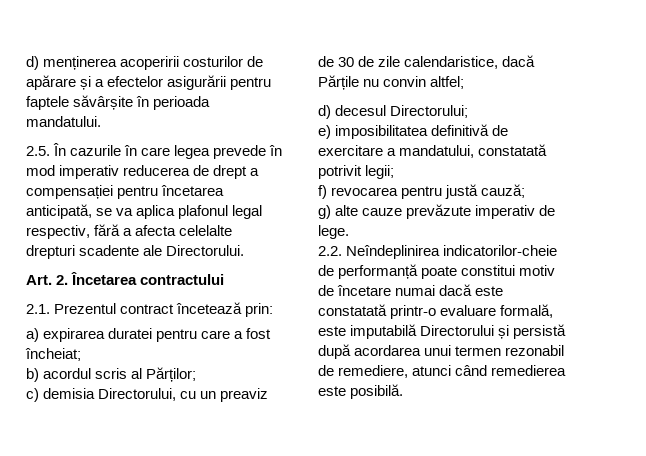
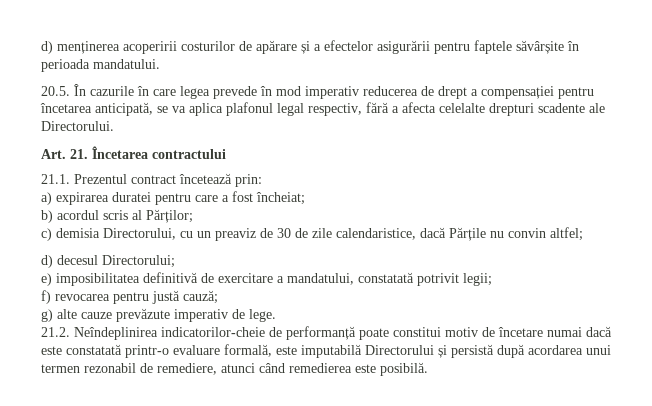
- 2.5. În cazurile în care legea prevede în mod imperativ reducerea de drept a compensației pentru încetarea anticipată, se va aplica plafonul legal respectiv, fără a afecta celelalte drepturi scadente ale Directorului.
+ 20.5. În cazurile în care legea prevede în mod imperativ reducerea de drept a compensației pentru încetarea anticipată, se va aplica plafonul legal respectiv, fără a afecta celelalte drepturi scadente ale Directorului.
- Art. 2. Încetarea contractului
+ Art. 21. Încetarea contractului
- 2.1. Prezentul contract încetează prin:
+ 21.1. Prezentul contract încetează prin:
- 2.2. Neîndeplinirea indicatorilor-cheie de performanță poate constitui motiv de încetare numai dacă este constatată printr-o evaluare formală, este imputabilă Directorului și persistă după acordarea unui termen rezonabil de remediere, atunci când remedierea este posibilă.
+ 21.2. Neîndeplinirea indicatorilor-cheie de performanță poate constitui motiv de încetare numai dacă este constatată printr-o evaluare formală, este imputabilă Directorului și persistă după acordarea unui termen rezonabil de remediere, atunci când remedierea este posibilă.

